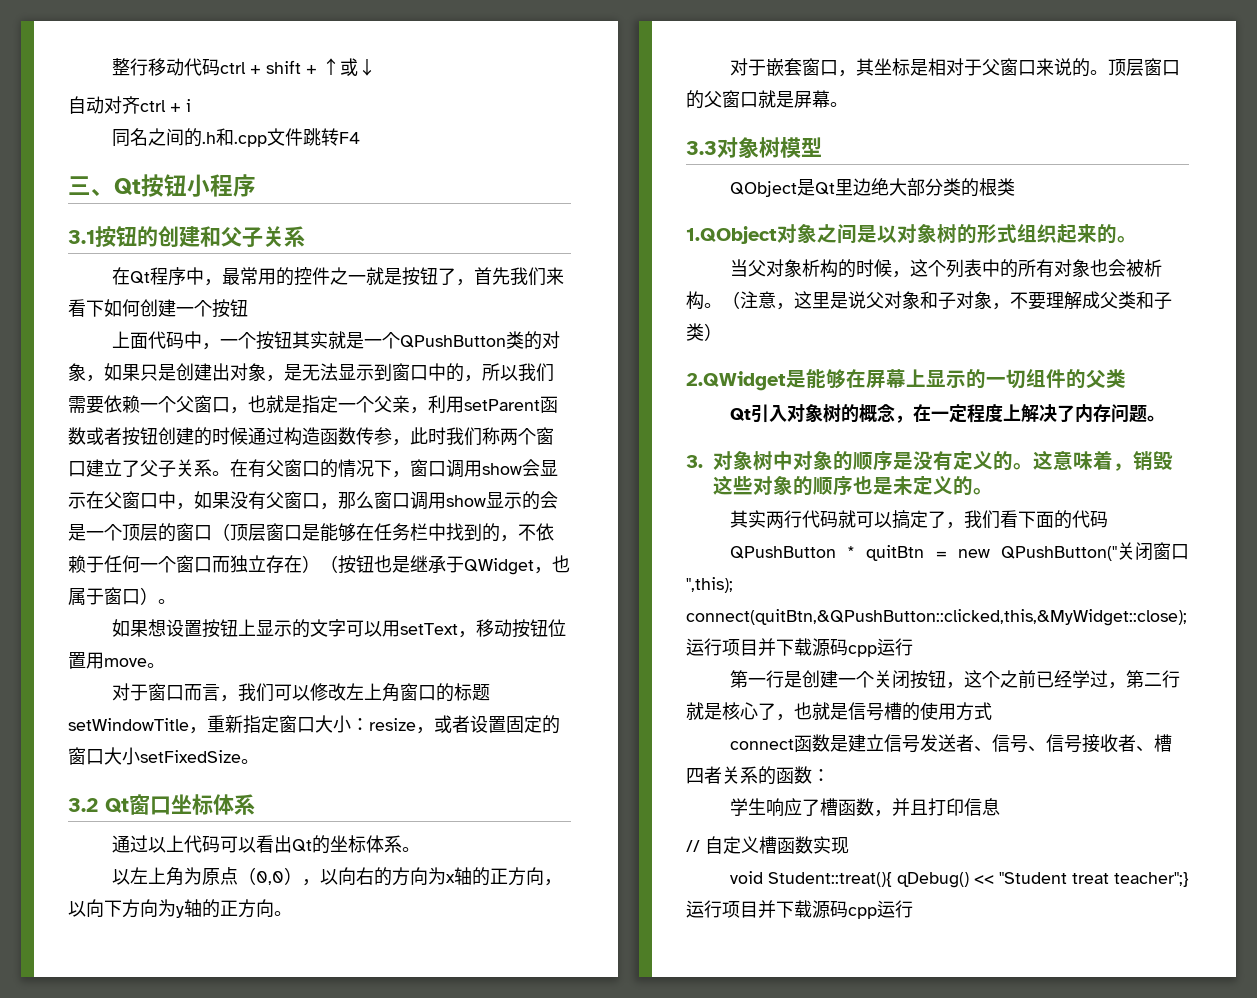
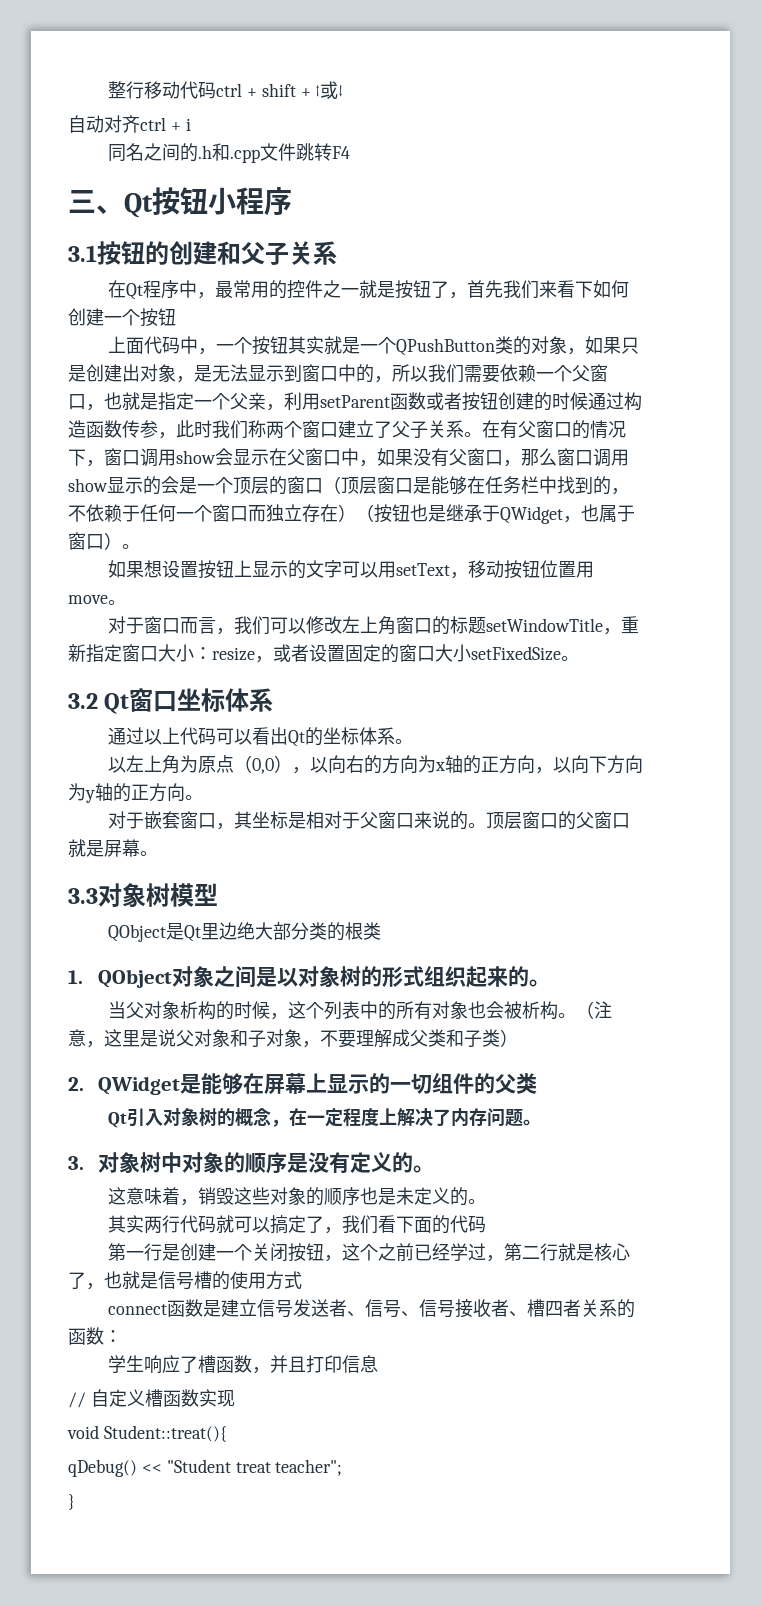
- 1.QObject对象之间是以对象树的形式组织起来的。
+ 1. QObject对象之间是以对象树的形式组织起来的。
- 2.QWidget是能够在屏幕上显示的一切组件的父类
+ 2. QWidget是能够在屏幕上显示的一切组件的父类
- 3.对象树中对象的顺序是没有定义的。这意味着，销毁这些对象的顺序也是未定义的。
+ 3.对象树中对象的顺序是没有定义的。
+ 这意味着，销毁这些对象的顺序也是未定义的。
- QPushButton * quitBtn = new QPushButton("关闭窗口",this); connect(quitBtn,&QPushButton::clicked,this,&MyWidget::close);运行项目并下载源码cpp运行
- void Student::treat(){ qDebug() << "Student treat teacher";}运行项目并下载源码cpp运行
+ void Student::treat(){
+ qDebug() << "Student treat teacher";
+ }

